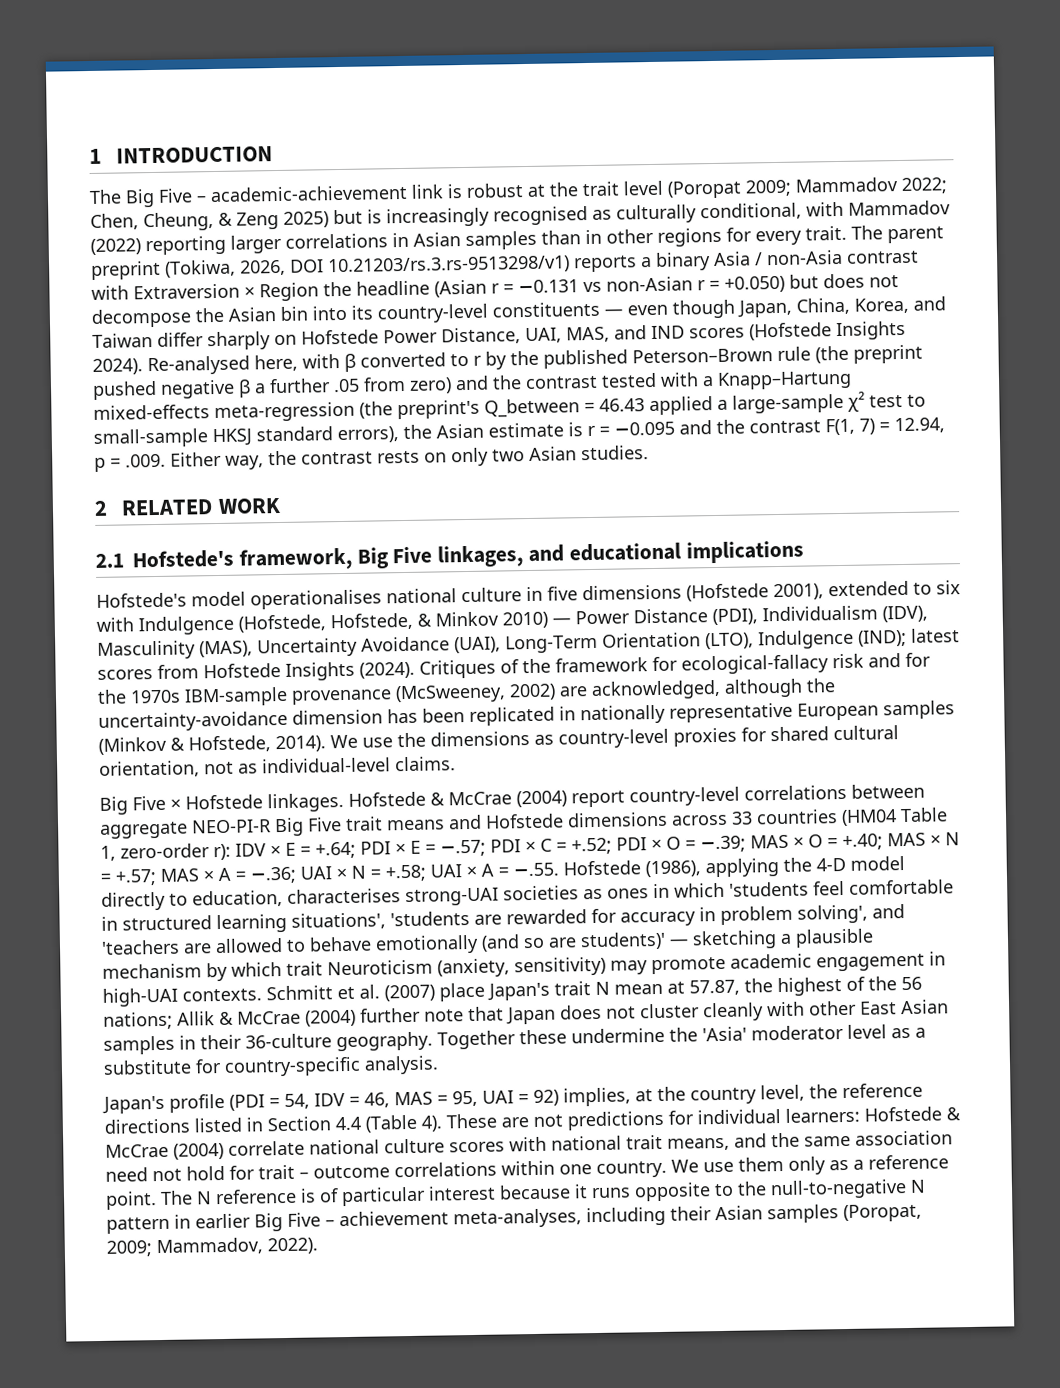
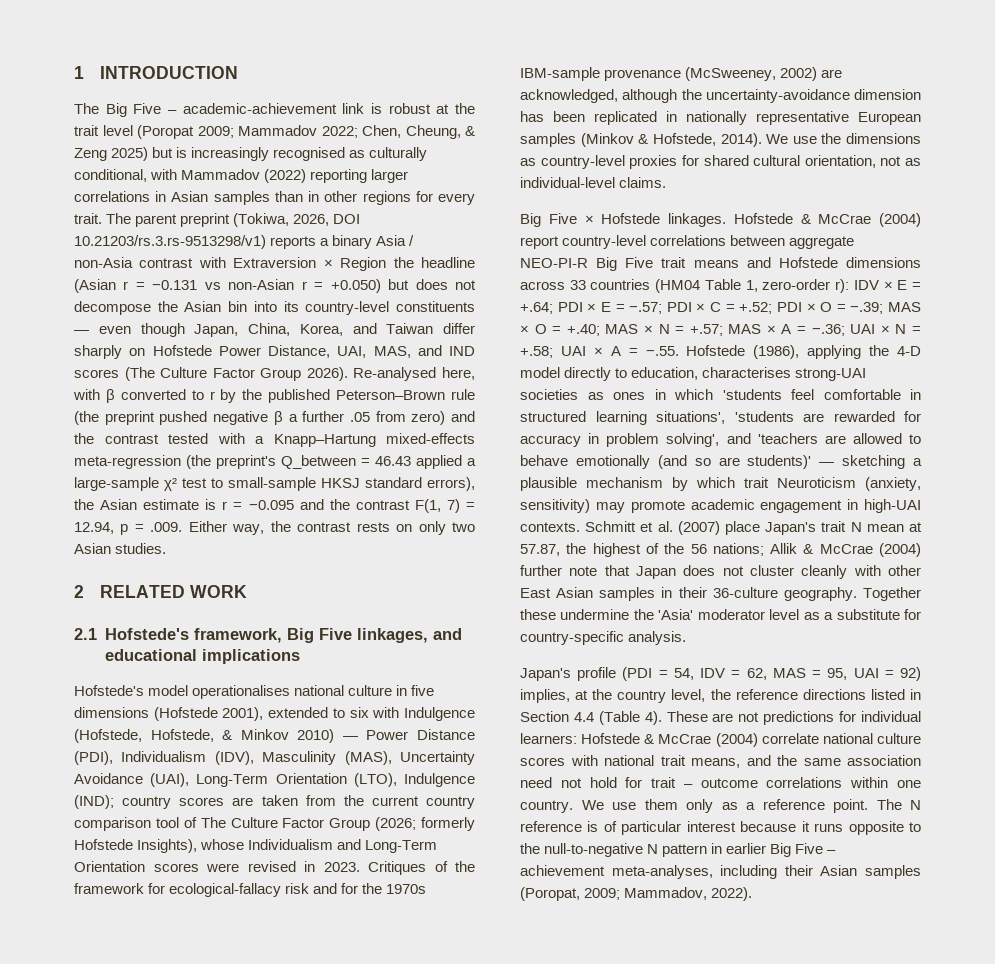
- The parent preprint (Tokiwa, 2026, DOI 10.21203/rs.3.rs-9513298/v1) reports a binary Asia / non-Asia contrast with Extraversion × Region the headline (Asian r = −0.131 vs non-Asian r = +0.050) but does not decompose the Asian bin into its country-level constituents — even though Japan, China, Korea, and Taiwan differ sharply on Hofstede Power Distance, UAI, MAS, and IND scores (Hofstede Insights 2024).
+ The parent preprint (Tokiwa, 2026, DOI 10.21203/rs.3.rs-9513298/v1) reports a binary Asia / non-Asia contrast with Extraversion × Region the headline (Asian r = −0.131 vs non-Asian r = +0.050) but does not decompose the Asian bin into its country-level constituents — even though Japan, China, Korea, and Taiwan differ sharply on Hofstede Power Distance, UAI, MAS, and IND scores (The Culture Factor Group 2026).
- Hofstede's model operationalises national culture in five dimensions (Hofstede 2001), extended to six with Indulgence (Hofstede, Hofstede, & Minkov 2010) — Power Distance (PDI), Individualism (IDV), Masculinity (MAS), Uncertainty Avoidance (UAI), Long-Term Orientation (LTO), Indulgence (IND); latest scores from Hofstede Insights (2024).
+ Hofstede's model operationalises national culture in five dimensions (Hofstede 2001), extended to six with Indulgence (Hofstede, Hofstede, & Minkov 2010) — Power Distance (PDI), Individualism (IDV), Masculinity (MAS), Uncertainty Avoidance (UAI), Long-Term Orientation (LTO), Indulgence (IND); country scores are taken from the current country comparison tool of The Culture Factor Group (2026; formerly Hofstede Insights), whose Individualism and Long-Term Orientation scores were revised in 2023.
- Japan's profile (PDI = 54, IDV = 46, MAS = 95, UAI = 92) implies, at the country level, the reference directions listed in Section 4.4 (Table 4).
+ Japan's profile (PDI = 54, IDV = 62, MAS = 95, UAI = 92) implies, at the country level, the reference directions listed in Section 4.4 (Table 4).

